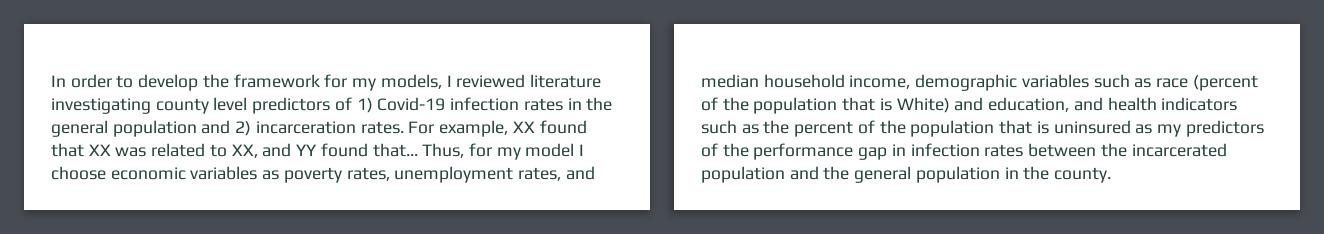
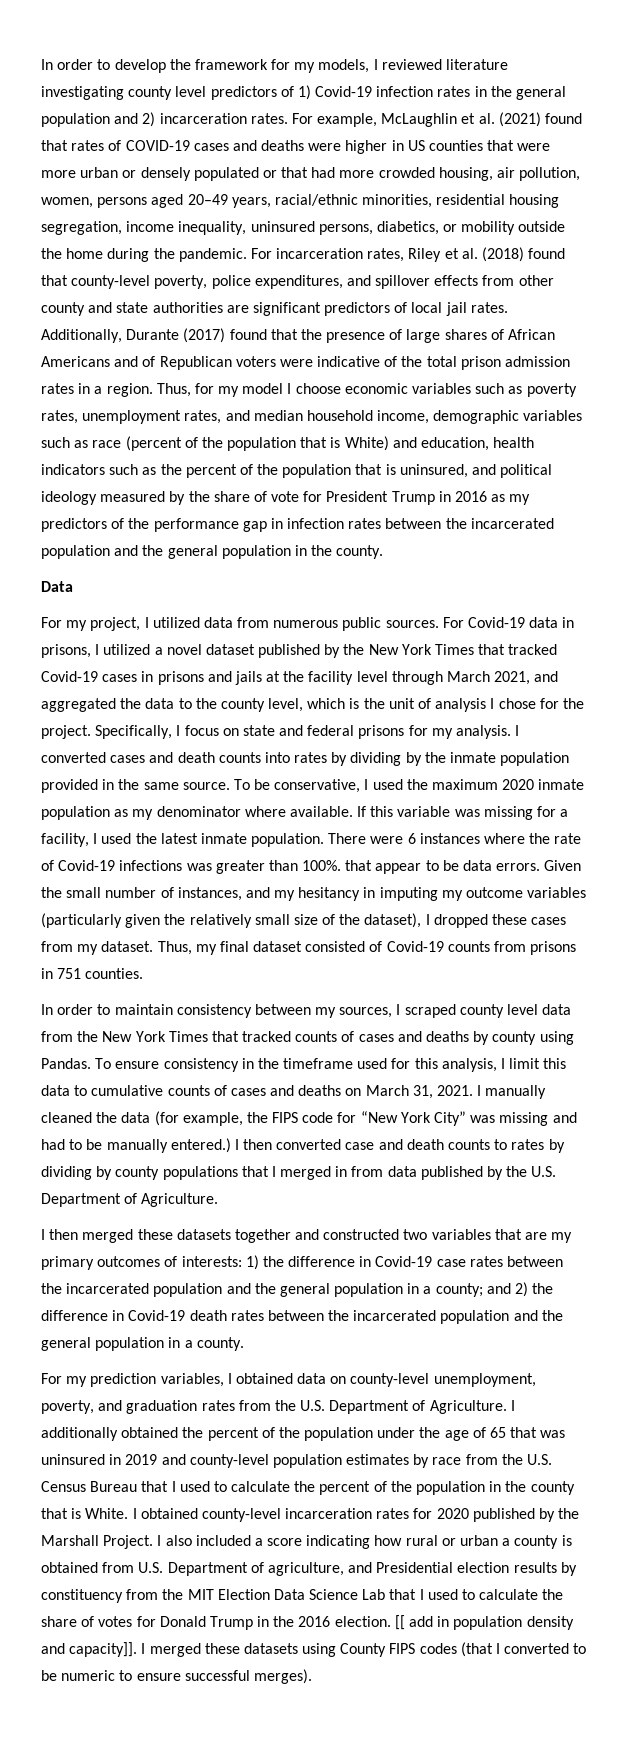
- For example, XX found that XX was related to XX, and YY found that…
+ For example, McLaughlin et al. (2021) found that rates of COVID-19 cases and deaths were higher in US counties that were more urban or densely populated or that had more crowded housing, air pollution, women, persons aged 20–49 years, racial/ethnic minorities, residential housing segregation, income inequality, uninsured persons, diabetics, or mobility outside the home during the pandemic. For incarceration rates, Riley et al. (2018) found that county-level poverty, police expenditures, and spillover effects from other county and state authorities are significant predictors of local jail rates. Additionally, Durante (2017) found that the presence of large shares of African Americans and of Republican voters were indicative of the total prison admission rates in a region.
- Thus, for my model I choose economic variables as poverty rates, unemployment rates, and median household income, demographic variables such as race (percent of the population that is White) and education, and health indicators such as the percent of the population that is uninsured as my predictors of the performance gap in infection rates between the incarcerated population and the general population in the county.
+ Thus, for my model I choose economic variables such as poverty rates, unemployment rates, and median household income, demographic variables such as race (percent of the population that is White) and education, health indicators such as the percent of the population that is uninsured, and political ideology measured by the share of vote for President Trump in 2016 as my predictors of the performance gap in infection rates between the incarcerated population and the general population in the county.
+ Data
+ For my project, I utilized data from numerous public sources. For Covid-19 data in prisons, I utilized a novel dataset published by the New York Times that tracked Covid-19 cases in prisons and jails at the facility level through March 2021, and aggregated the data to the county level, which is the unit of analysis I chose for the project. Specifically, I focus on state and federal prisons for my analysis. I converted cases and death counts into rates by dividing by the inmate population provided in the same source. To be conservative, I used the maximum 2020 inmate population as my denominator where available. If this variable was missing for a facility, I used the latest inmate population. There were 6 instances where the rate of Covid-19 infections was greater than 100%. that appear to be data errors. Given the small number of instances, and my hesitancy in imputing my outcome variables (particularly given the relatively small size of the dataset), I dropped these cases from my dataset. Thus, my final dataset consisted of Covid-19 counts from prisons in 751 counties.
+ In order to maintain consistency between my sources, I scraped county level data from the New York Times that tracked counts of cases and deaths by county using Pandas. To ensure consistency in the timeframe used for this analysis, I limit this data to cumulative counts of cases and deaths on March 31, 2021. I manually cleaned the data (for example, the FIPS code for “New York City” was missing and had to be manually entered.) I then converted case and death counts to rates by dividing by county populations that I merged in from data published by the U.S. Department of Agriculture.
+ I then merged these datasets together and constructed two variables that are my primary outcomes of interests: 1) the difference in Covid-19 case rates between the incarcerated population and the general population in a county; and 2) the difference in Covid-19 death rates between the incarcerated population and the general population in a county.
+ For my prediction variables, I obtained data on county-level unemployment, poverty, and graduation rates from the U.S. Department of Agriculture. I additionally obtained the percent of the population under the age of 65 that was uninsured in 2019 and county-level population estimates by race from the U.S. Census Bureau that I used to calculate the percent of the population in the county that is White. I obtained county-level incarceration rates for 2020 published by the Marshall Project. I also included a score indicating how rural or urban a county is obtained from U.S. Department of agriculture, and Presidential election results by constituency from the MIT Election Data Science Lab that I used to calculate the share of votes for Donald Trump in the 2016 election. [[ add in population density and capacity]]. I merged these datasets using County FIPS codes (that I converted to be numeric to ensure successful merges).

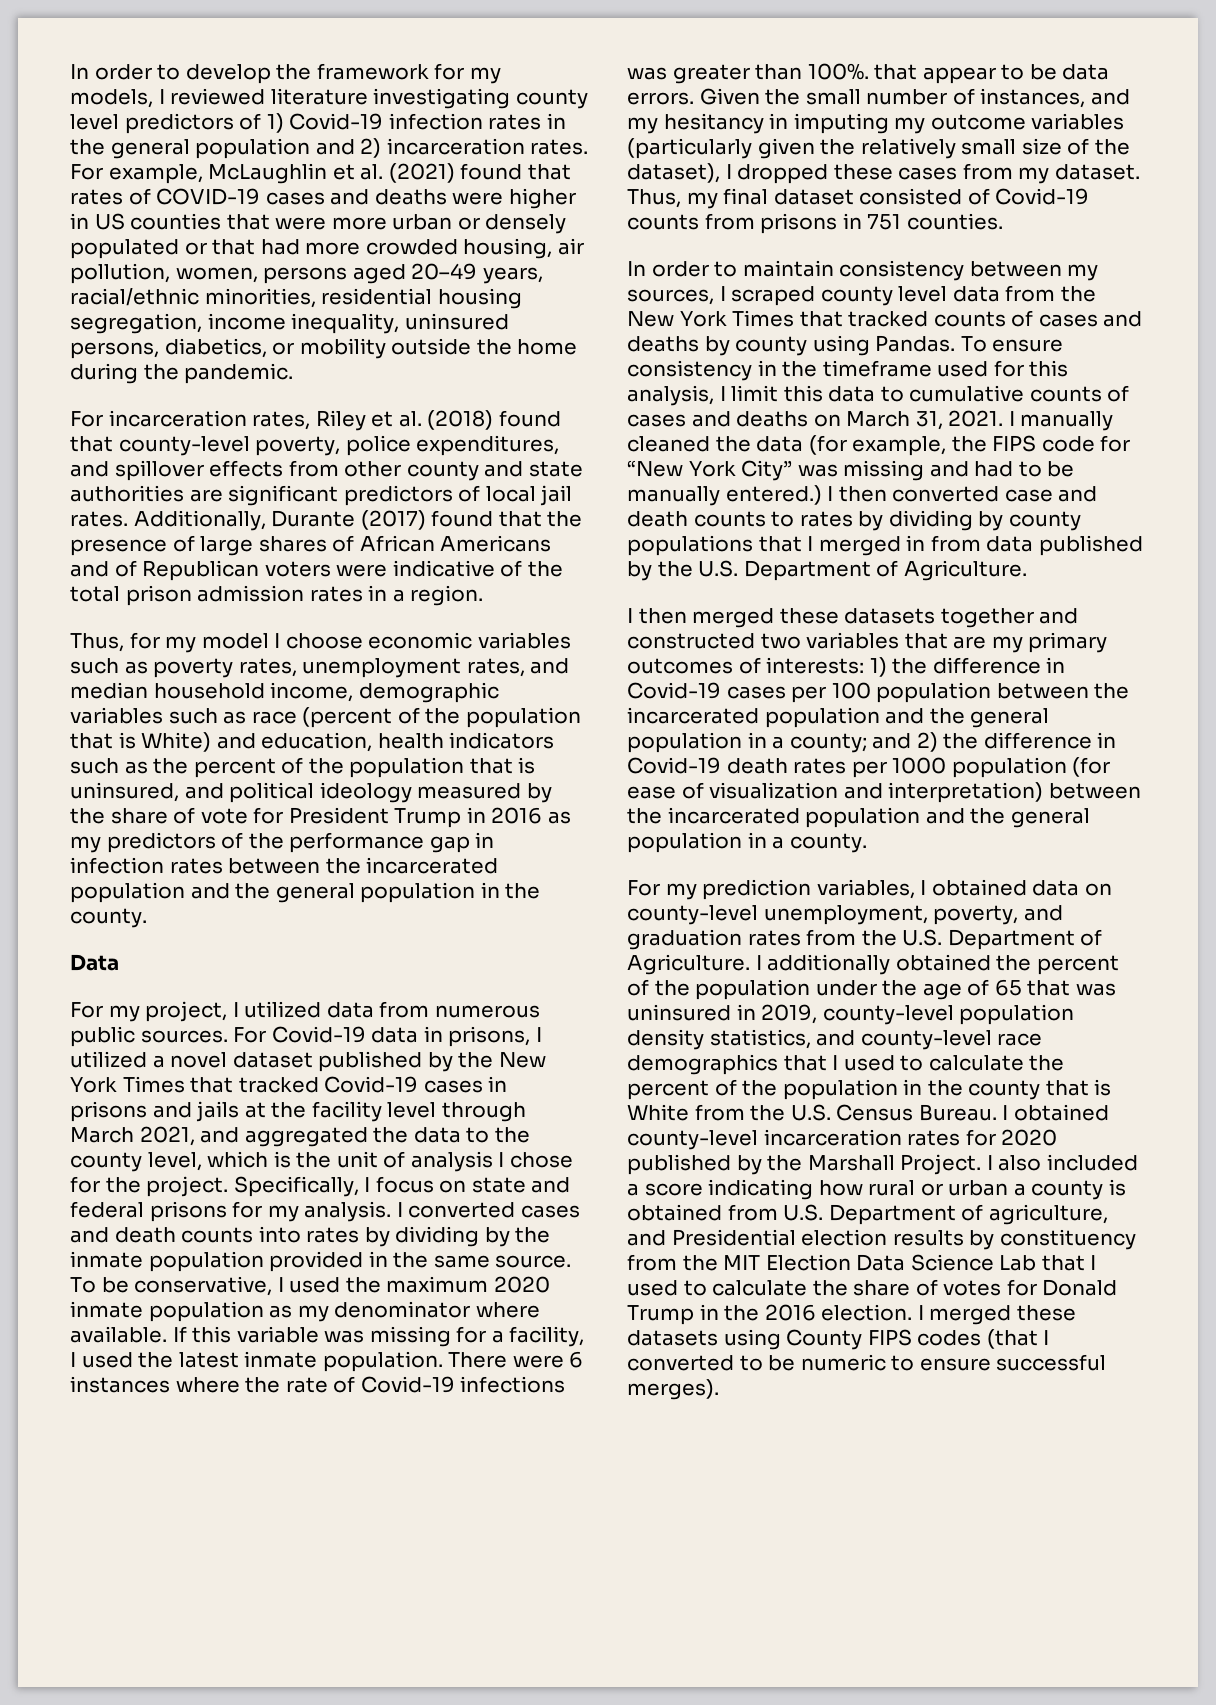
- For example, McLaughlin et al. (2021) found that rates of COVID-19 cases and deaths were higher in US counties that were more urban or densely populated or that had more crowded housing, air pollution, women, persons aged 20–49 years, racial/ethnic minorities, residential housing segregation, income inequality, uninsured persons, diabetics, or mobility outside the home during the pandemic. For incarceration rates, Riley et al. (2018) found that county-level poverty, police expenditures, and spillover effects from other county and state authorities are significant predictors of local jail rates.
+ For example, McLaughlin et al. (2021) found that rates of COVID-19 cases and deaths were higher in US counties that were more urban or densely populated or that had more crowded housing, air pollution, women, persons aged 20–49 years, racial/ethnic minorities, residential housing segregation, income inequality, uninsured persons, diabetics, or mobility outside the home during the pandemic.
+ For incarceration rates, Riley et al. (2018) found that county-level poverty, police expenditures, and spillover effects from other county and state authorities are significant predictors of local jail rates.
- Additionally, Durante (2017) found that the presence of large shares of African Americans and of Republican voters were indicative of the total prison admission rates in a region. Thus, for my model I choose economic variables such as poverty rates, unemployment rates, and median household income, demographic variables such as race (percent of the population that is White) and education, health indicators such as the percent of the population that is uninsured, and political ideology measured by the share of vote for President Trump in 2016 as my predictors of the performance gap in infection rates between the incarcerated population and the general population in the county.
+ Additionally, Durante (2017) found that the presence of large shares of African Americans and of Republican voters were indicative of the total prison admission rates in a region.
+ Thus, for my model I choose economic variables such as poverty rates, unemployment rates, and median household income, demographic variables such as race (percent of the population that is White) and education, health indicators such as the percent of the population that is uninsured, and political ideology measured by the share of vote for President Trump in 2016 as my predictors of the performance gap in infection rates between the incarcerated population and the general population in the county.
- I then merged these datasets together and constructed two variables that are my primary outcomes of interests: 1) the difference in Covid-19 case rates between the incarcerated population and the general population in a county; and 2) the difference in Covid-19 death rates between the incarcerated population and the general population in a county.
+ I then merged these datasets together and constructed two variables that are my primary outcomes of interests: 1) the difference in Covid-19 cases per 100 population between the incarcerated population and the general population in a county; and 2) the difference in Covid-19 death rates per 1000 population (for ease of visualization and interpretation) between the incarcerated population and the general population in a county.
- I additionally obtained the percent of the population under the age of 65 that was uninsured in 2019 and county-level population estimates by race from the U.S. Census Bureau that I used to calculate the percent of the population in the county that is White.
+ I additionally obtained the percent of the population under the age of 65 that was uninsured in 2019, county-level population density statistics, and county-level race demographics that I used to calculate the percent of the population in the county that is White from the U.S. Census Bureau.
- [[ add in population density and capacity]].

